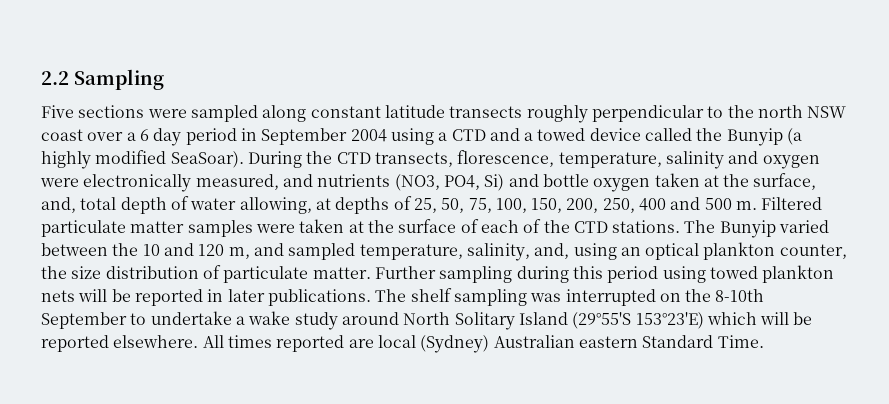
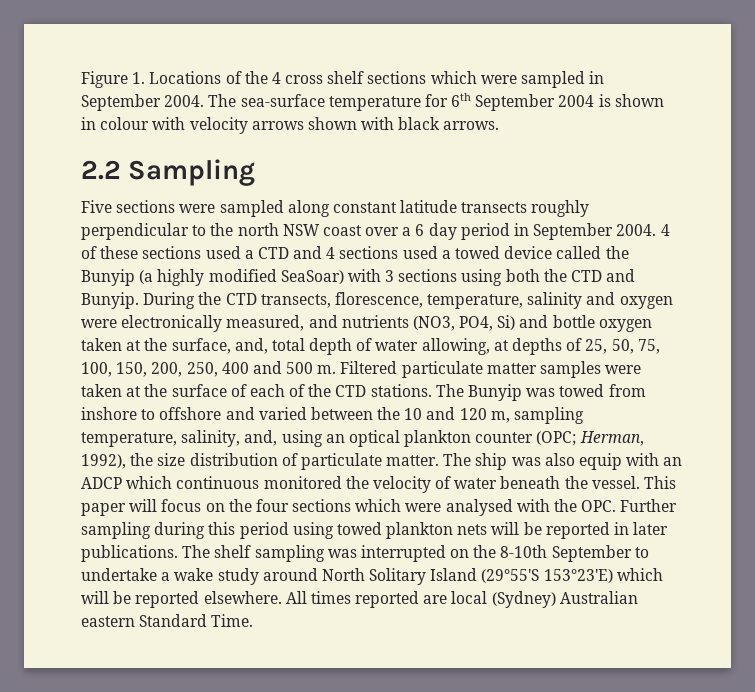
+ Figure 1. Locations of the 4 cross shelf sections which were sampled in September 2004. The sea-surface temperature for 6th September 2004 is shown in colour with velocity arrows shown with black arrows.
- Five sections were sampled along constant latitude transects roughly perpendicular to the north NSW coast over a 6 day period in September 2004 using a CTD and a towed device called the Bunyip (a highly modified SeaSoar).
+ Five sections were sampled along constant latitude transects roughly perpendicular to the north NSW coast over a 6 day period in September 2004. 4 of these sections used a CTD and 4 sections used a towed device called the Bunyip (a highly modified SeaSoar) with 3 sections using both the CTD and Bunyip.
- The Bunyip varied between the 10 and 120 m, and sampled temperature, salinity, and, using an optical plankton counter, the size distribution of particulate matter.
+ The Bunyip was towed from inshore to offshore and varied between the 10 and 120 m, sampling temperature, salinity, and, using an optical plankton counter (OPC; Herman, 1992), the size distribution of particulate matter.
- Further sampling during this period using towed plankton nets will be reported in later publications.
+ The ship was also equip with an ADCP which continuous monitored the velocity of water beneath the vessel. This paper will focus on the four sections which were analysed with the OPC. Further sampling during this period using towed plankton nets will be reported in later publications.

